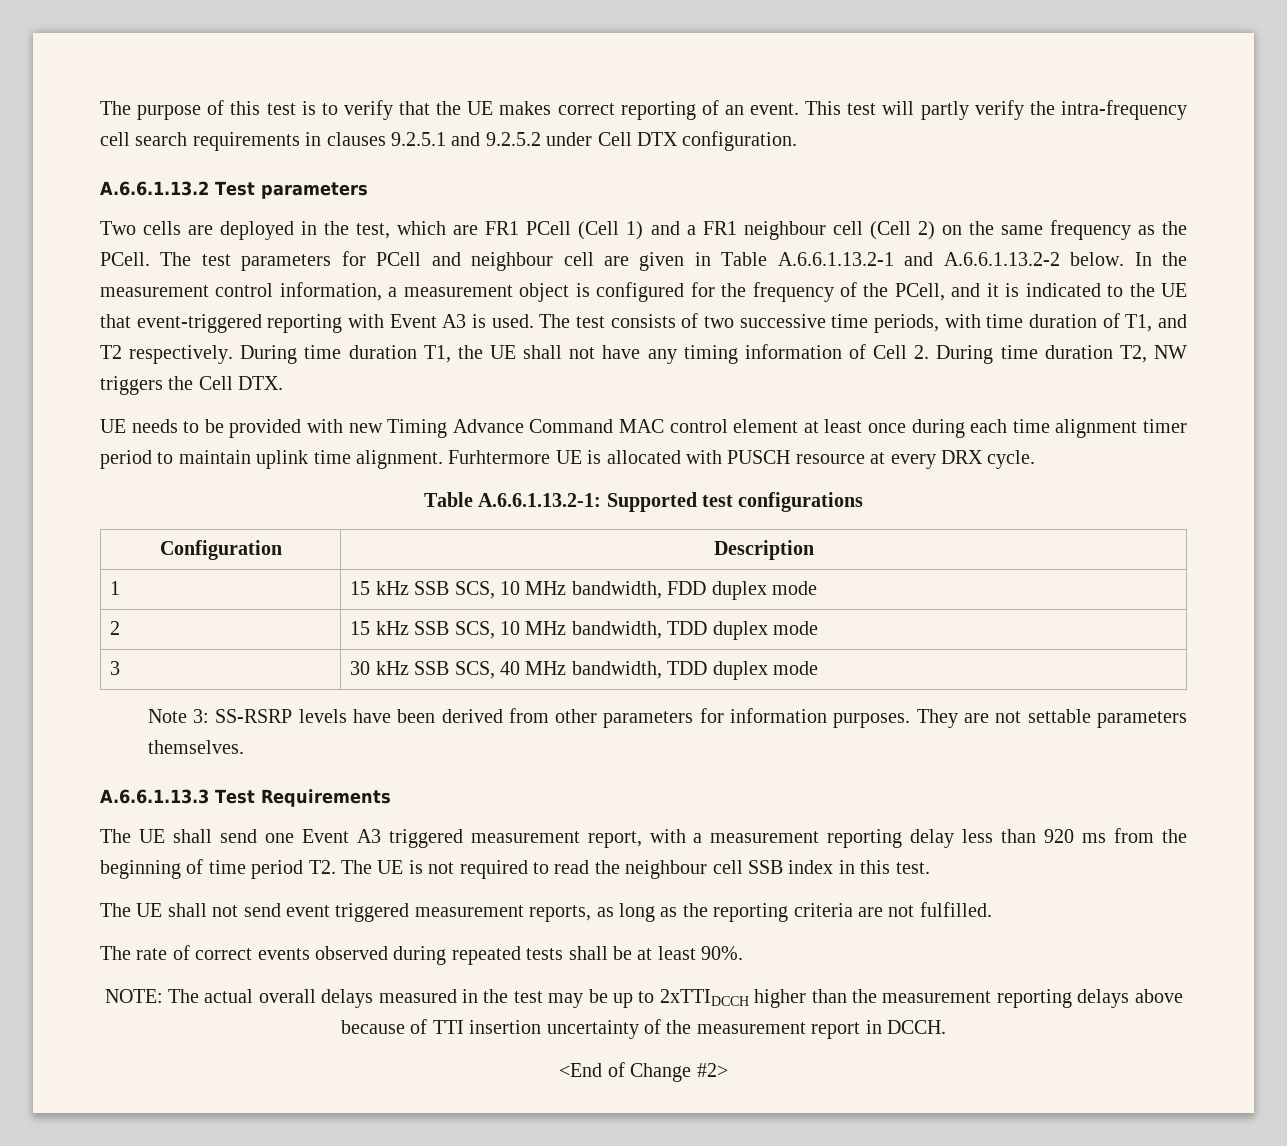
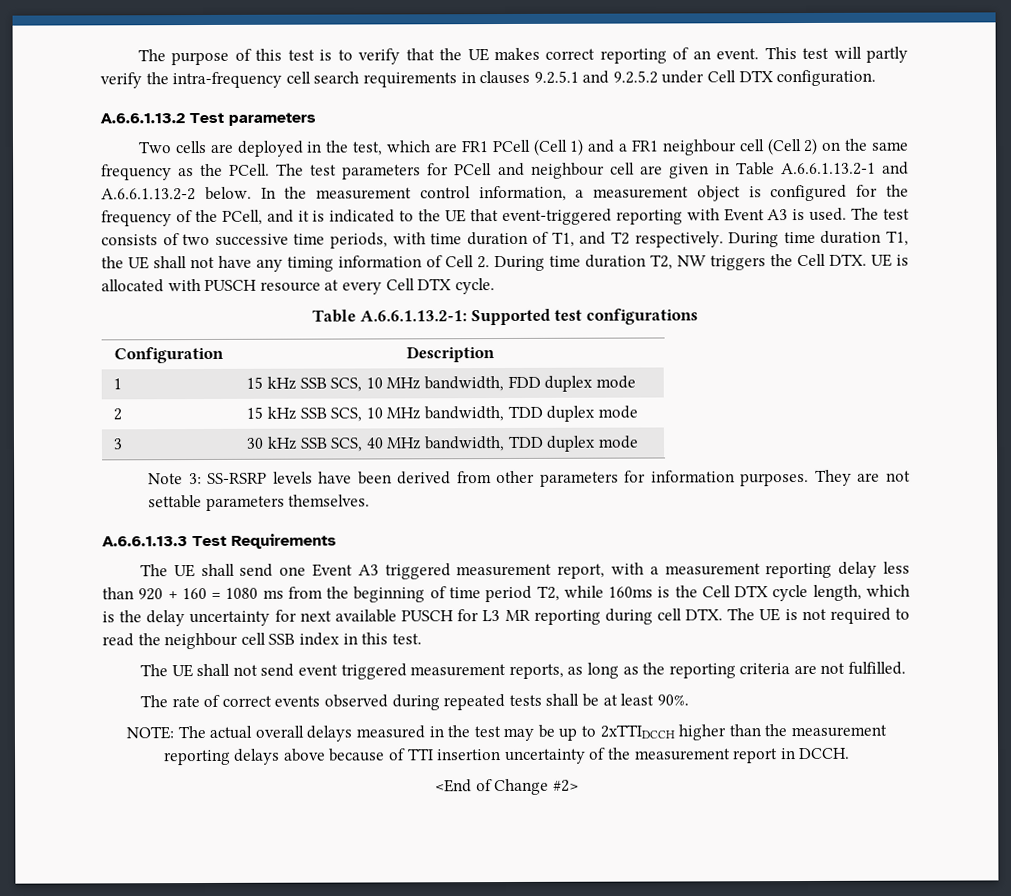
- During time duration T1, the UE shall not have any timing information of Cell 2. During time duration T2, NW triggers the Cell DTX.
- UE needs to be provided with new Timing Advance Command MAC control element at least once during each time alignment timer period to maintain uplink time alignment. Furhtermore UE is allocated with PUSCH resource at every DRX cycle.
+ During time duration T1, the UE shall not have any timing information of Cell 2. During time duration T2, NW triggers the Cell DTX. UE is allocated with PUSCH resource at every Cell DTX cycle.
- The UE shall send one Event A3 triggered measurement report, with a measurement reporting delay less than 920 ms from the beginning of time period T2. The UE is not required to read the neighbour cell SSB index in this test.
+ The UE shall send one Event A3 triggered measurement report, with a measurement reporting delay less than 920 + 160 = 1080 ms from the beginning of time period T2, while 160ms is the Cell DTX cycle length, which is the delay uncertainty for next available PUSCH for L3 MR reporting during cell DTX. The UE is not required to read the neighbour cell SSB index in this test.

